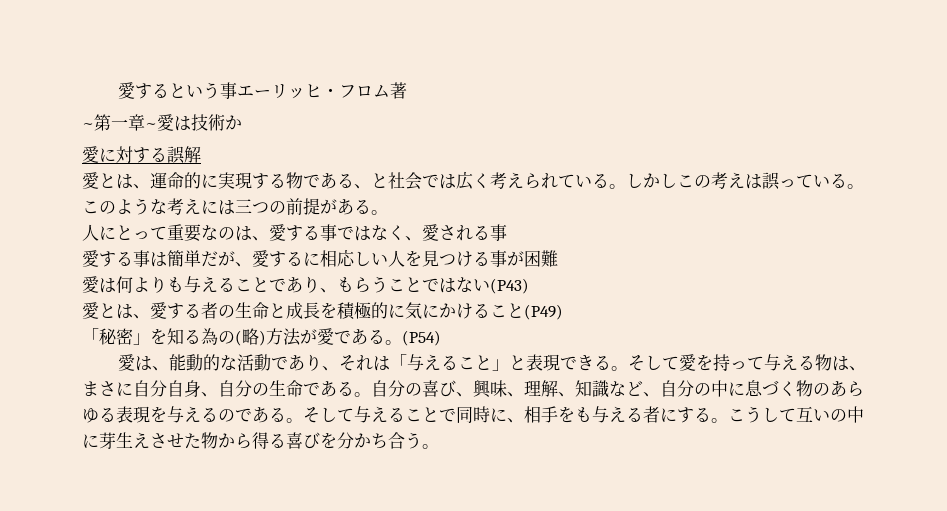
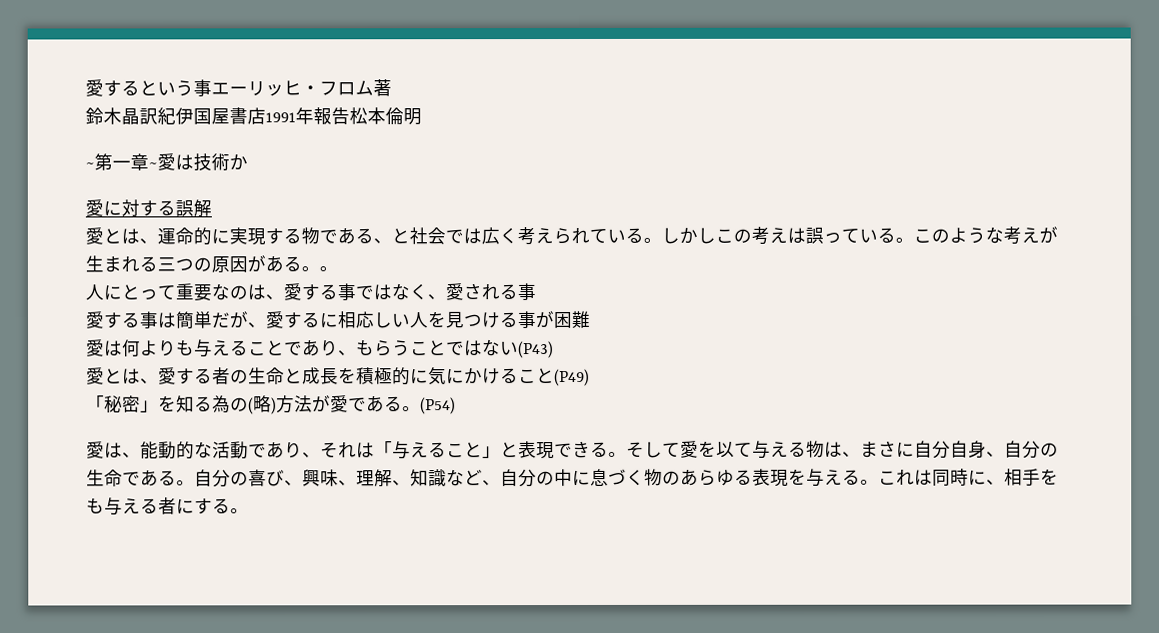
+ 鈴木晶訳紀伊国屋書店1991年報告松本倫明
- このような考えには三つの前提がある。
+ このような考えが生まれる三つの原因がある。。
- そして愛を持って与える物は、まさに自分自身、自分の生命である。
+ そして愛を以て与える物は、まさに自分自身、自分の生命である。
- 自分の喜び、興味、理解、知識など、自分の中に息づく物のあらゆる表現を与えるのである。そして与えることで同時に、相手をも与える者にする。こうして互いの中に芽生えさせた物から得る喜びを分かち合う。
+ 自分の喜び、興味、理解、知識など、自分の中に息づく物のあらゆる表現を与える。これは同時に、相手をも与える者にする。

